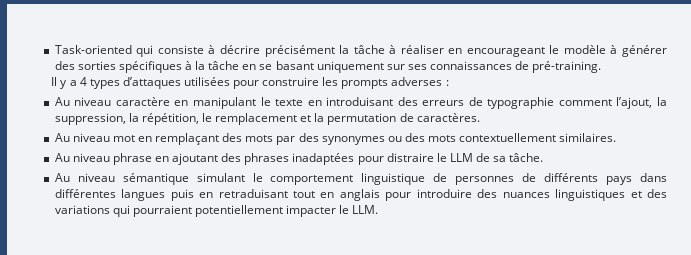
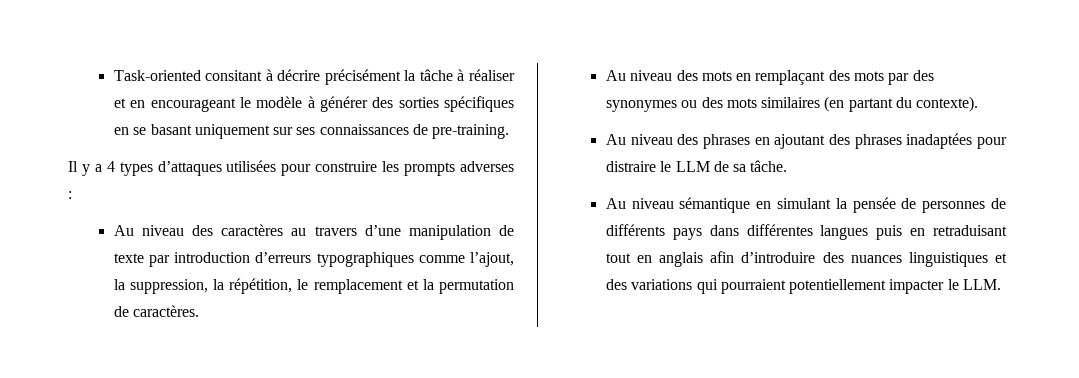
- Task-oriented qui consiste à décrire précisément la tâche à réaliser en encourageant le modèle à générer des sorties spécifiques à la tâche en se basant uniquement sur ses connaissances de pré-training.
+ Task-oriented consitant à décrire précisément la tâche à réaliser et en encourageant le modèle à générer des sorties spécifiques en se basant uniquement sur ses connaissances de pre-training.
- Au niveau caractère en manipulant le texte en introduisant des erreurs de typographie comment l’ajout, la suppression, la répétition, le remplacement et la permutation de caractères.
+ Au niveau des caractères au travers d’une manipulation de texte par introduction d’erreurs typographiques comme l’ajout, la suppression, la répétition, le remplacement et la permutation de caractères.
- Au niveau mot en remplaçant des mots par des synonymes ou des mots contextuellement similaires.
- Au niveau phrase en ajoutant des phrases inadaptées pour distraire le LLM de sa tâche.
+ Au niveau des mots en remplaçant des mots par des synonymes ou des mots similaires (en partant du contexte).
+ Au niveau des phrases en ajoutant des phrases inadaptées pour distraire le LLM de sa tâche.
- Au niveau sémantique simulant le comportement linguistique de personnes de différents pays dans différentes langues puis en retraduisant tout en anglais pour introduire des nuances linguistiques et des variations qui pourraient potentiellement impacter le LLM.
+ Au niveau sémantique en simulant la pensée de personnes de différents pays dans différentes langues puis en retraduisant tout en anglais afin d’introduire des nuances linguistiques et des variations qui pourraient potentiellement impacter le LLM.

